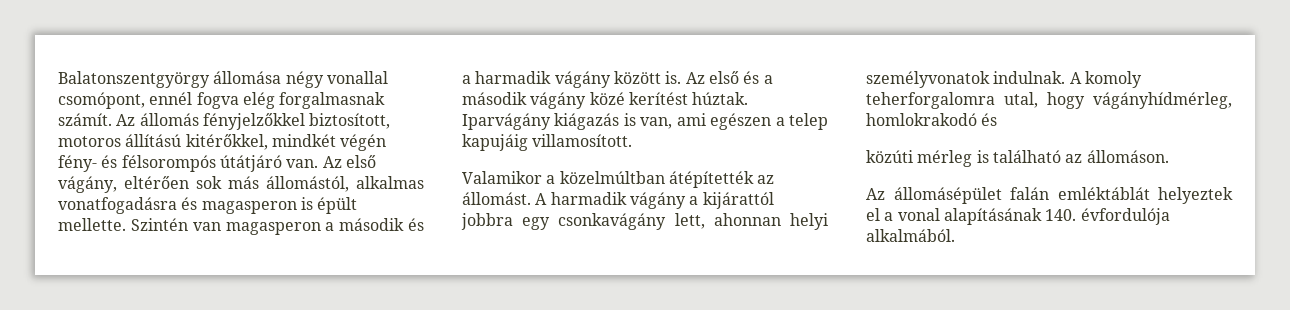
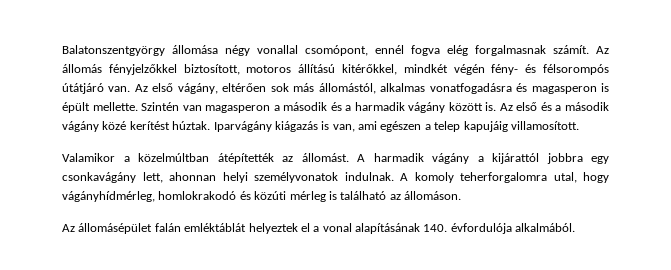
- A komoly teherforgalomra utal, hogy vágányhídmérleg, homlokrakodó és
- közúti mérleg is található az állomáson.
+ A komoly teherforgalomra utal, hogy vágányhídmérleg, homlokrakodó és közúti mérleg is található az állomáson.

